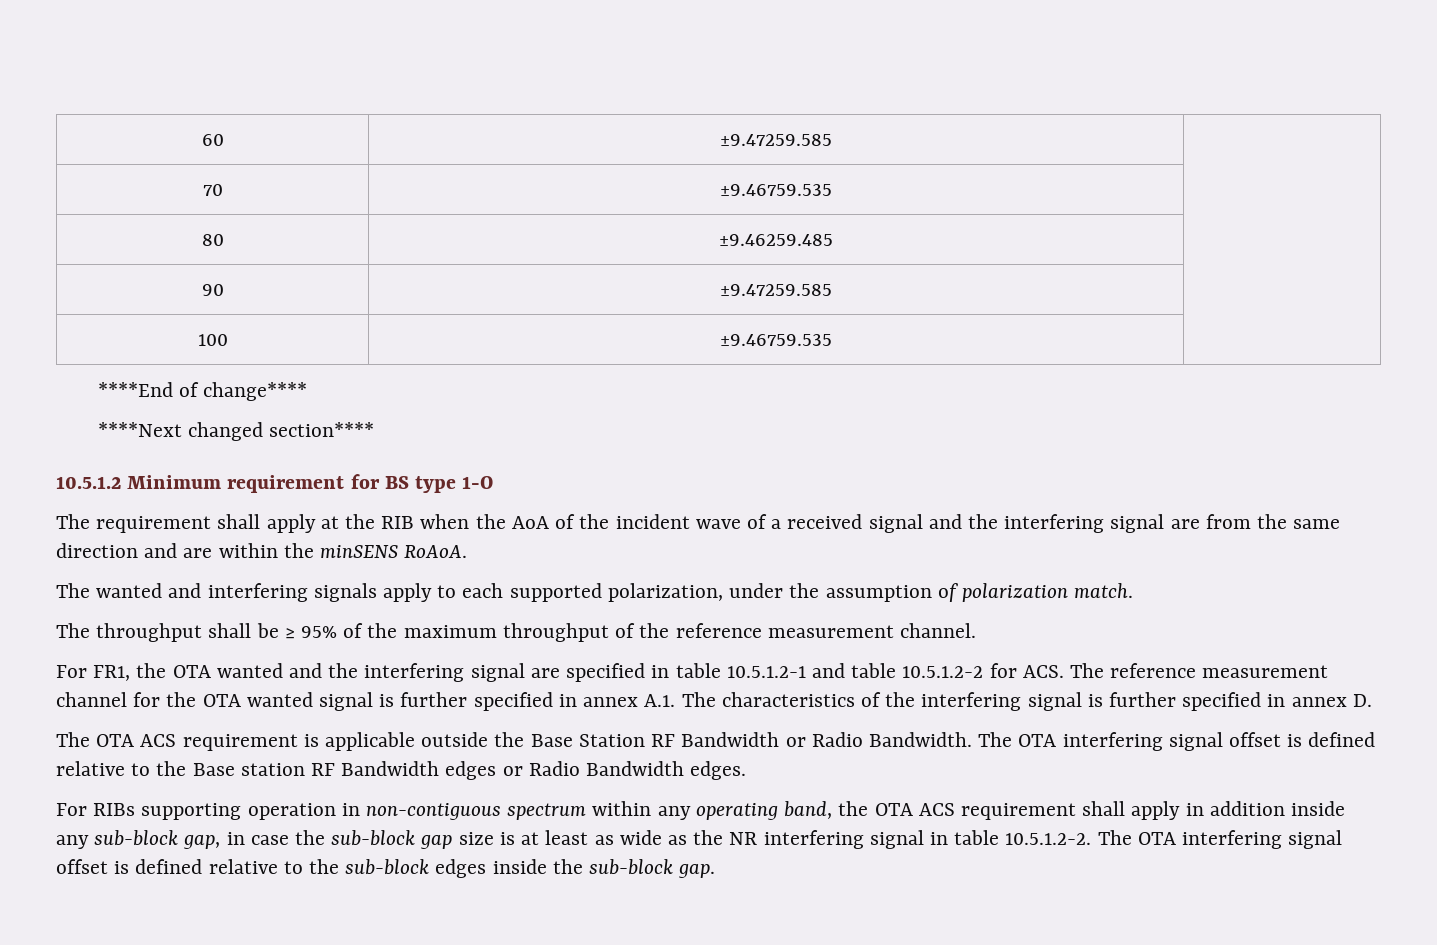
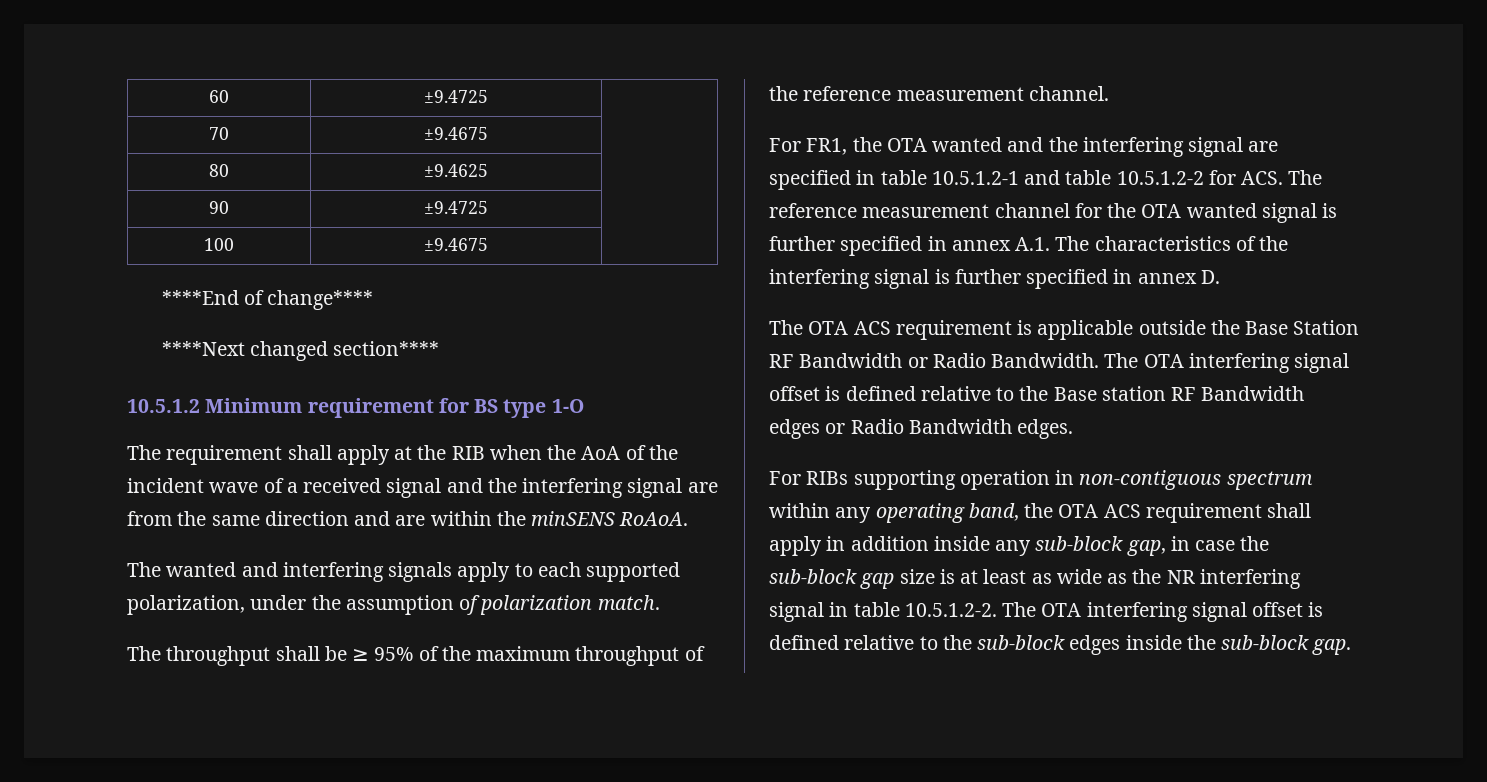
- 60 | ±9.47259.585 |
+ 60 | ±9.4725 |
- 70 | ±9.46759.535 |
+ 70 | ±9.4675 |
- 80 | ±9.46259.485 |
+ 80 | ±9.4625 |
- 90 | ±9.47259.585 |
+ 90 | ±9.4725 |
- 100 | ±9.46759.535 |
+ 100 | ±9.4675 |

